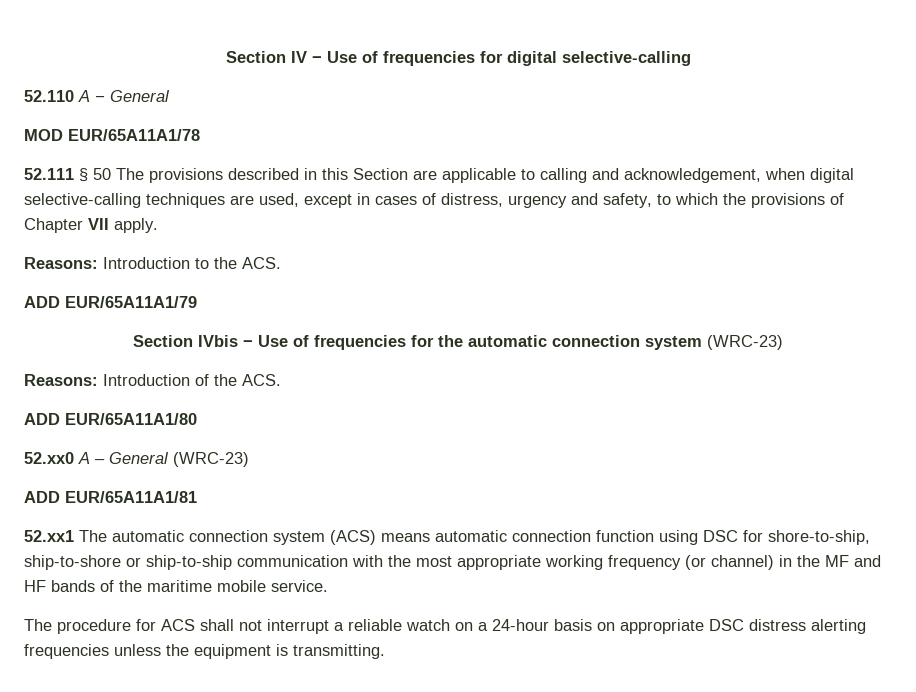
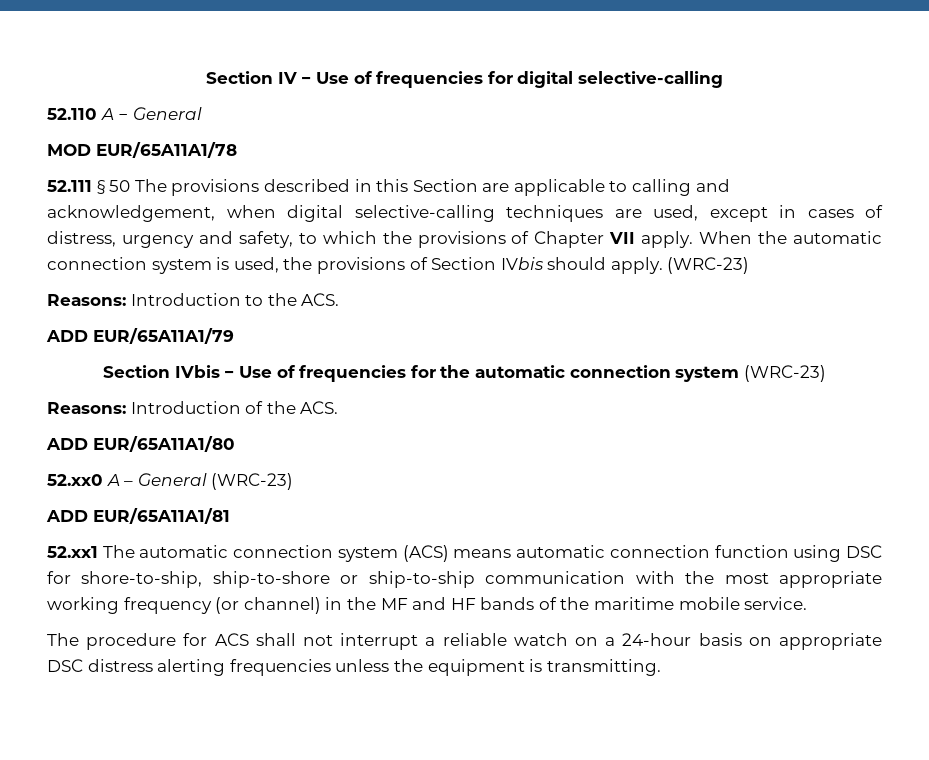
+ When the automatic connection system is used, the provisions of Section IVbis should apply. (WRC-23)

